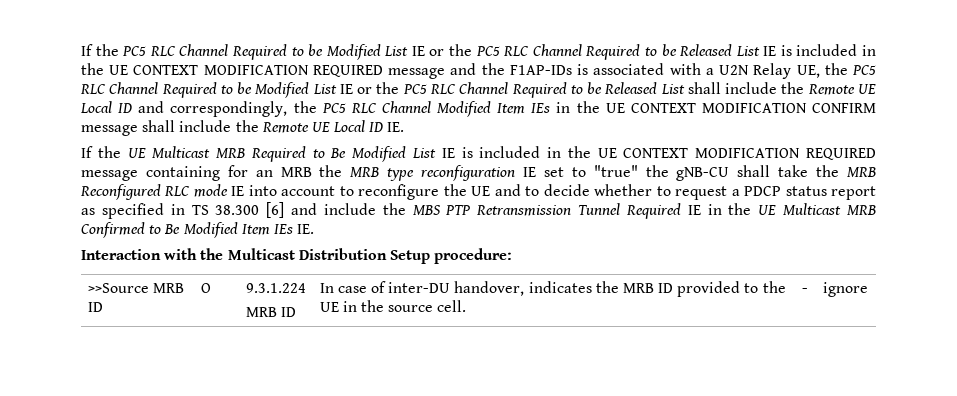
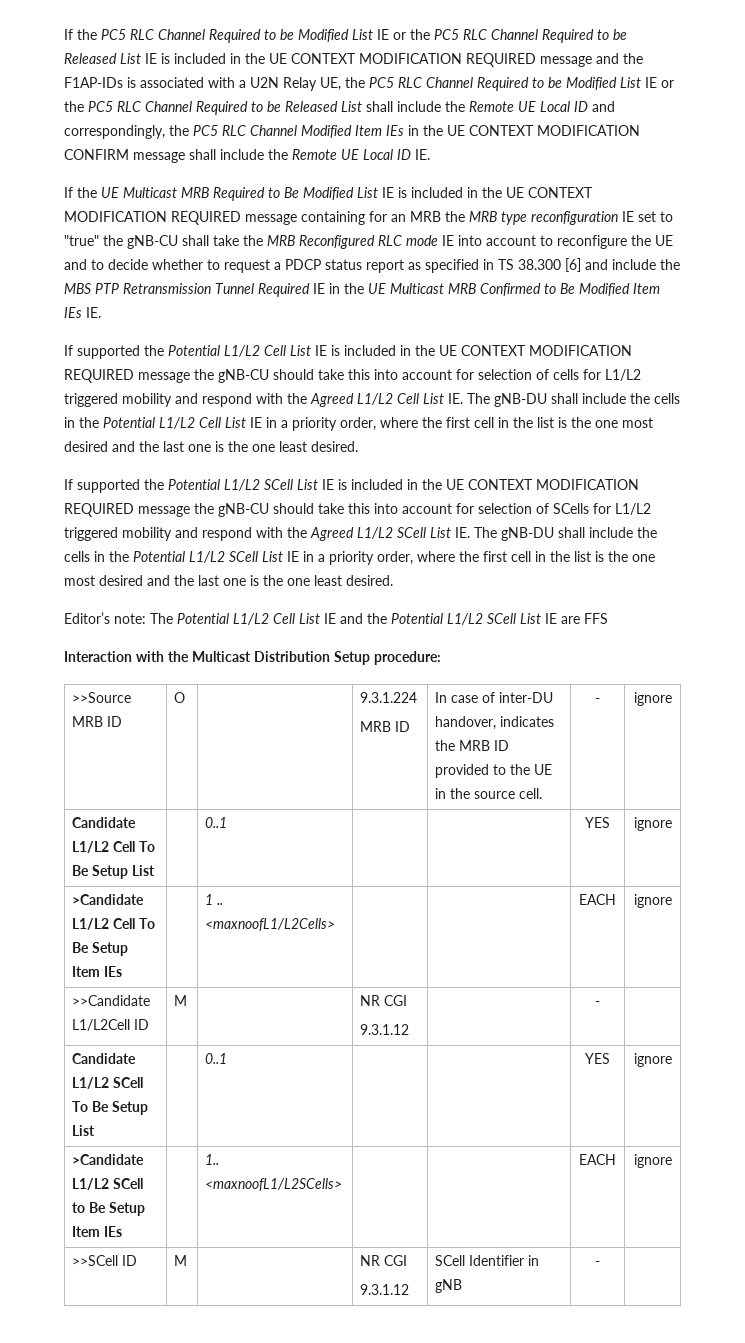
+ If supported the Potential L1/L2 Cell List IE is included in the UE CONTEXT MODIFICATION REQUIRED message the gNB-CU should take this into account for selection of cells for L1/L2 triggered mobility and respond with the Agreed L1/L2 Cell List IE. The gNB-DU shall include the cells in the Potential L1/L2 Cell List IE in a priority order, where the first cell in the list is the one most desired and the last one is the one least desired.
+ If supported the Potential L1/L2 SCell List IE is included in the UE CONTEXT MODIFICATION REQUIRED message the gNB-CU should take this into account for selection of SCells for L1/L2 triggered mobility and respond with the Agreed L1/L2 SCell List IE. The gNB-DU shall include the cells in the Potential L1/L2 SCell List IE in a priority order, where the first cell in the list is the one most desired and the last one is the one least desired.
+ Editor’s note: The Potential L1/L2 Cell List IE and the Potential L1/L2 SCell List IE are FFS
+ Candidate L1/L2 Cell To Be Setup List | | 0..1 | | | YES | ignore
+ >Candidate L1/L2 Cell To Be Setup Item IEs | | 1 .. <maxnoofL1/L2Cells> | | | EACH | ignore
+ >>Candidate L1/L2Cell ID | M | | NR CGI
+ 9.3.1.12 | | - |
+ Candidate L1/L2 SCell To Be Setup List | | 0..1 | | | YES | ignore
+ >Candidate L1/L2 SCell to Be Setup Item IEs | | 1.. <maxnoofL1/L2SCells> | | | EACH | ignore
+ >>SCell ID | M | | NR CGI
+ 9.3.1.12 | SCell Identifier in gNB | - |

